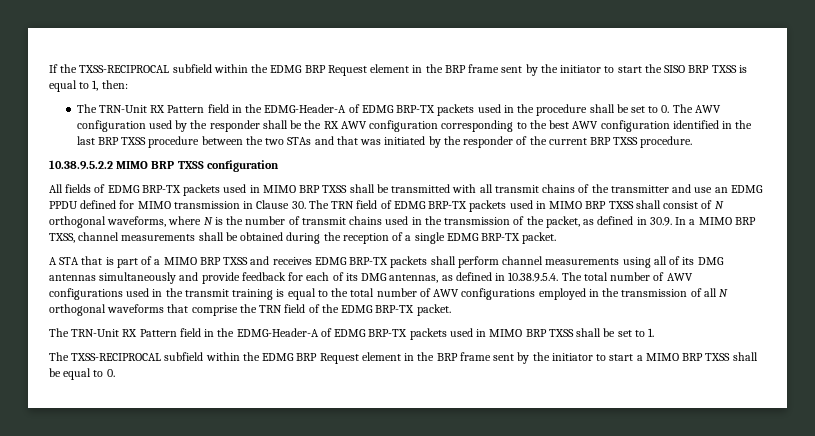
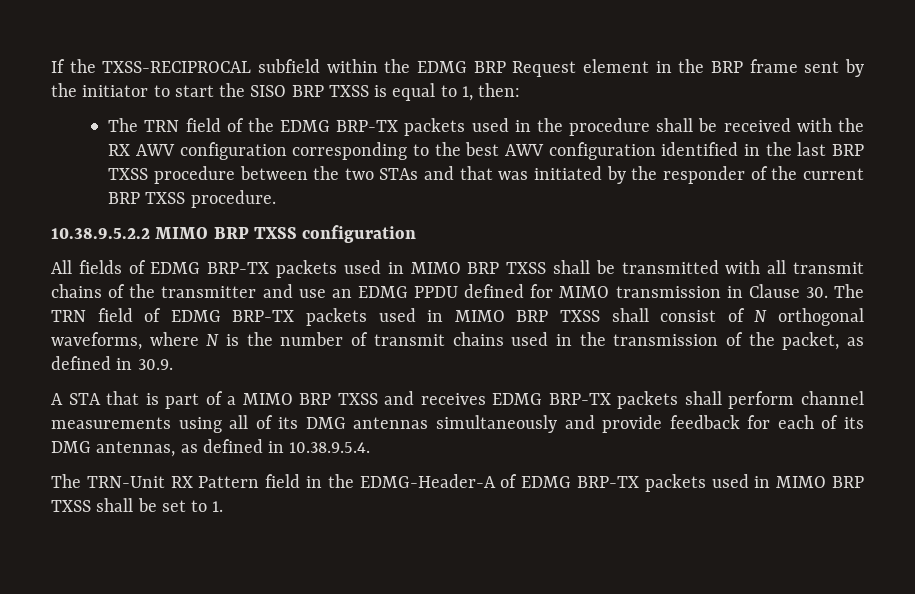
- The TRN-Unit RX Pattern field in the EDMG-Header-A of EDMG BRP-TX packets used in the procedure shall be set to 0. The AWV configuration used by the responder shall be the RX AWV configuration corresponding to the best AWV configuration identified in the last BRP TXSS procedure between the two STAs and that was initiated by the responder of the current BRP TXSS procedure.
+ The TRN field of the EDMG BRP-TX packets used in the procedure shall be received with the RX AWV configuration corresponding to the best AWV configuration identified in the last BRP TXSS procedure between the two STAs and that was initiated by the responder of the current BRP TXSS procedure.
- All fields of EDMG BRP-TX packets used in MIMO BRP TXSS shall be transmitted with all transmit chains of the transmitter and use an EDMG PPDU defined for MIMO transmission in Clause 30. The TRN field of EDMG BRP-TX packets used in MIMO BRP TXSS shall consist of N orthogonal waveforms, where N is the number of transmit chains used in the transmission of the packet, as defined in 30.9. In a MIMO BRP TXSS, channel measurements shall be obtained during the reception of a single EDMG BRP-TX packet.
+ All fields of EDMG BRP-TX packets used in MIMO BRP TXSS shall be transmitted with all transmit chains of the transmitter and use an EDMG PPDU defined for MIMO transmission in Clause 30. The TRN field of EDMG BRP-TX packets used in MIMO BRP TXSS shall consist of N orthogonal waveforms, where N is the number of transmit chains used in the transmission of the packet, as defined in 30.9.
- A STA that is part of a MIMO BRP TXSS and receives EDMG BRP-TX packets shall perform channel measurements using all of its DMG antennas simultaneously and provide feedback for each of its DMG antennas, as defined in 10.38.9.5.4. The total number of AWV configurations used in the transmit training is equal to the total number of AWV configurations employed in the transmission of all N orthogonal waveforms that comprise the TRN field of the EDMG BRP-TX packet.
+ A STA that is part of a MIMO BRP TXSS and receives EDMG BRP-TX packets shall perform channel measurements using all of its DMG antennas simultaneously and provide feedback for each of its DMG antennas, as defined in 10.38.9.5.4.
- The TXSS-RECIPROCAL subfield within the EDMG BRP Request element in the BRP frame sent by the initiator to start a MIMO BRP TXSS shall be equal to 0.

